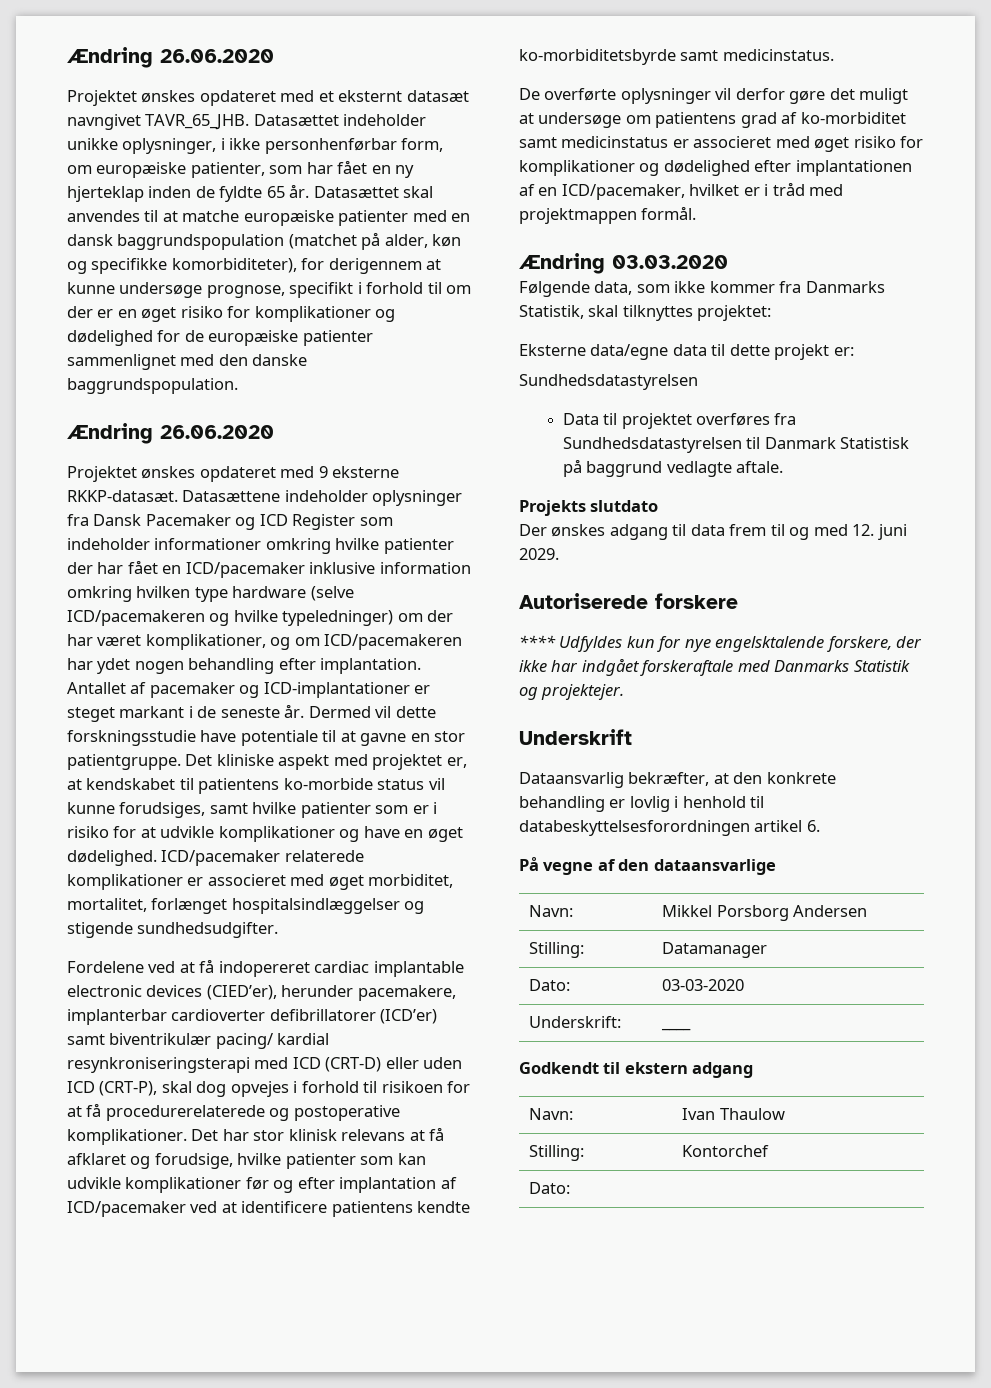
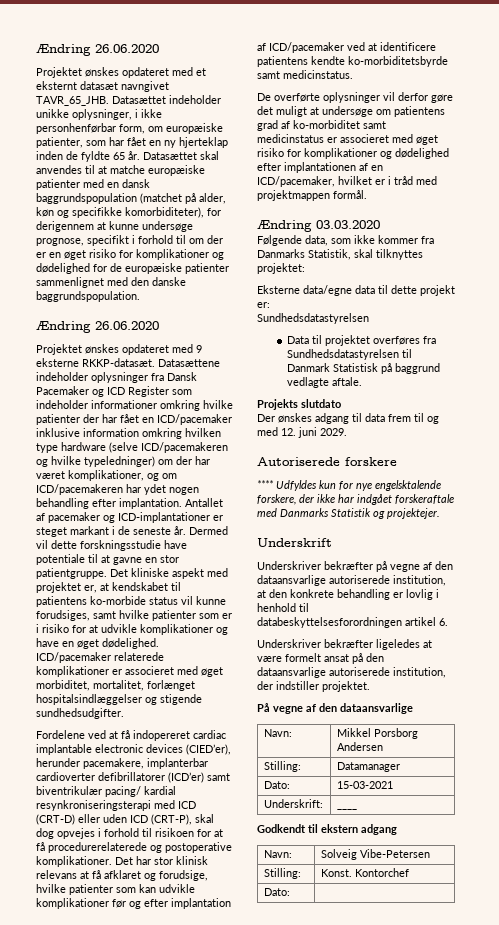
- Dataansvarlig bekræfter, at den konkrete behandling er lovlig i henhold til databeskyttelsesforordningen artikel 6.
+ Underskriver bekræfter på vegne af den dataansvarlige autoriserede institution, at den konkrete behandling er lovlig i henhold til databeskyttelsesforordningen artikel 6.
+ Underskriver bekræfter ligeledes at være formelt ansat på den dataansvarlige autoriserede institution, der indstiller projektet.
- Dato: | 03-03-2020
+ Dato: | 15-03-2021
- Navn: | Ivan Thaulow
- Stilling: | Kontorchef
+ Navn: | Solveig Vibe-Petersen
+ Stilling: | Konst. Kontorchef

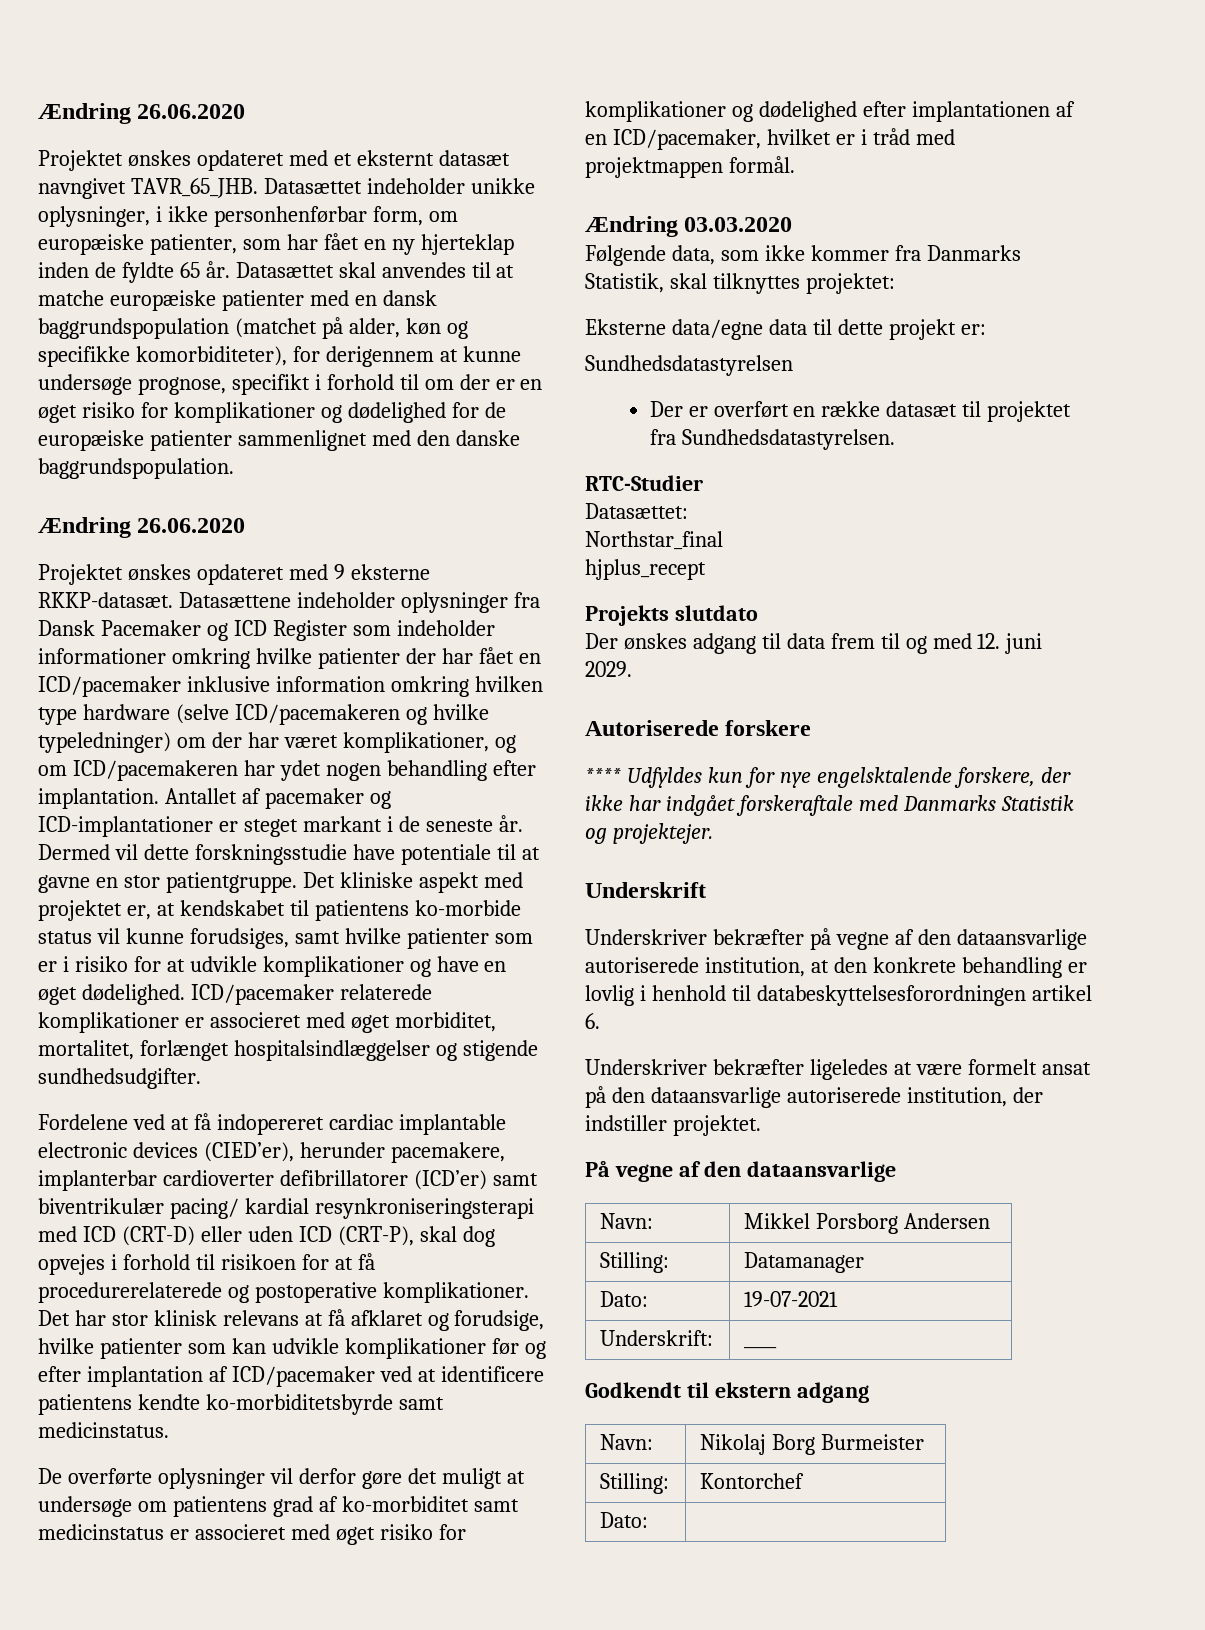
- Data til projektet overføres fra Sundhedsdatastyrelsen til Danmark Statistisk på baggrund vedlagte aftale.
+ Der er overført en række datasæt til projektet fra Sundhedsdatastyrelsen.
+ RTC-Studier
+ Datasættet:
+ Northstar_final
+ hjplus_recept
- Dato: | 15-03-2021
+ Dato: | 19-07-2021
- Navn: | Solveig Vibe-Petersen
- Stilling: | Konst. Kontorchef
+ Navn: | Nikolaj Borg Burmeister
+ Stilling: | Kontorchef

